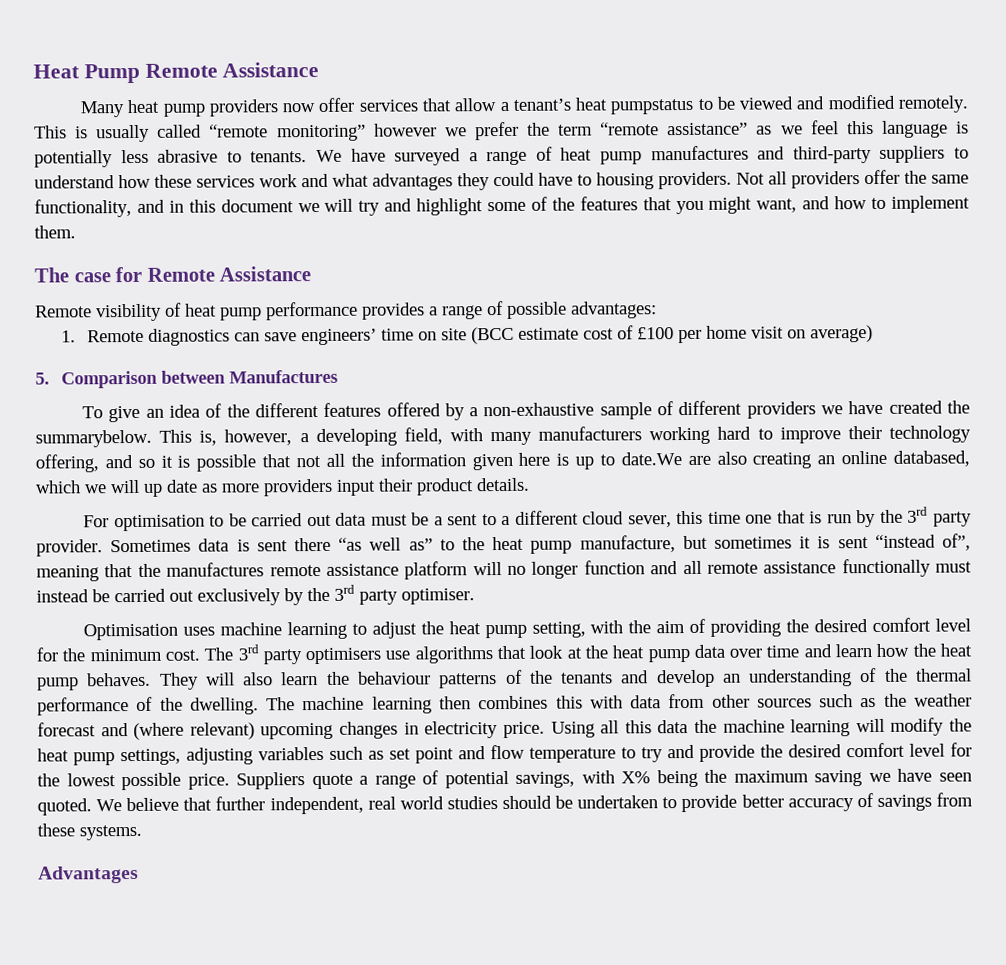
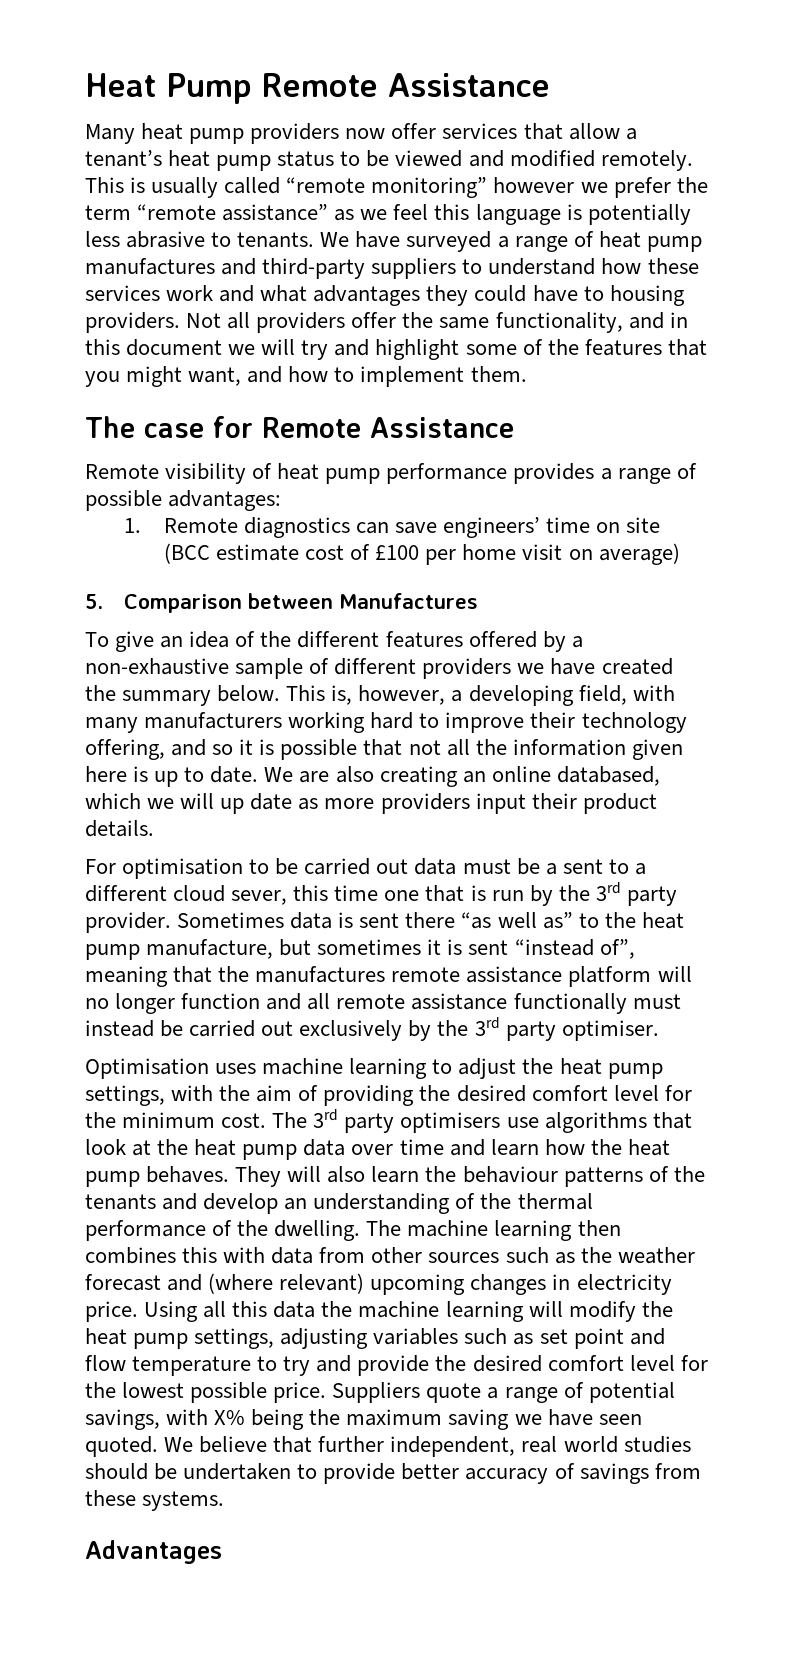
- Many heat pump providers now offer services that allow a tenant’s heat pumpstatus to be viewed and modified remotely.
+ Many heat pump providers now offer services that allow a tenant’s heat pump status to be viewed and modified remotely.
- To give an idea of the different features offered by a non-exhaustive sample of different providers we have created the summarybelow.
+ To give an idea of the different features offered by a non-exhaustive sample of different providers we have created the summary below.
- This is, however, a developing field, with many manufacturers working hard to improve their technology offering, and so it is possible that not all the information given here is up to date.We are also creating an online databased, which we will up date as more providers input their product details.
+ This is, however, a developing field, with many manufacturers working hard to improve their technology offering, and so it is possible that not all the information given here is up to date. We are also creating an online databased, which we will up date as more providers input their product details.
- Optimisation uses machine learning to adjust the heat pump setting, with the aim of providing the desired comfort level for the minimum cost.
+ Optimisation uses machine learning to adjust the heat pump settings, with the aim of providing the desired comfort level for the minimum cost.

